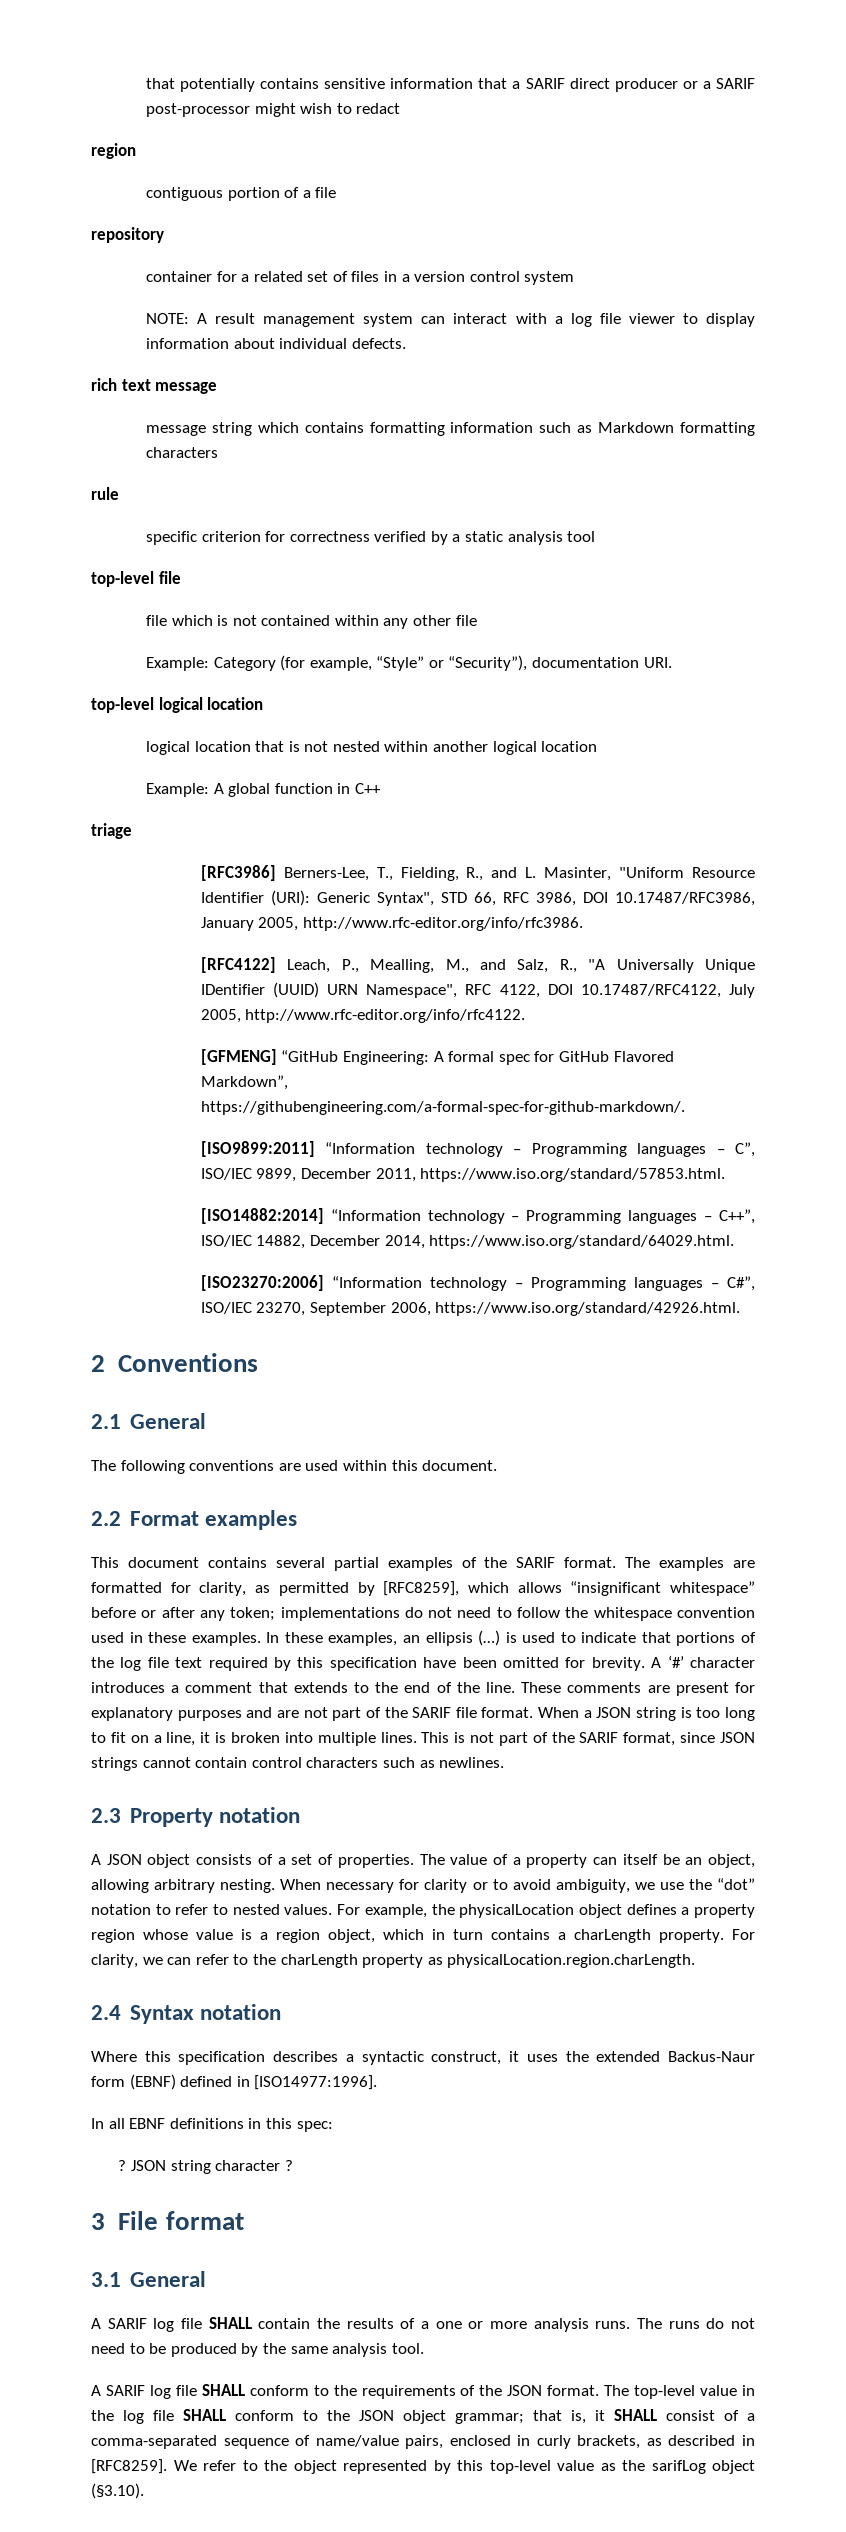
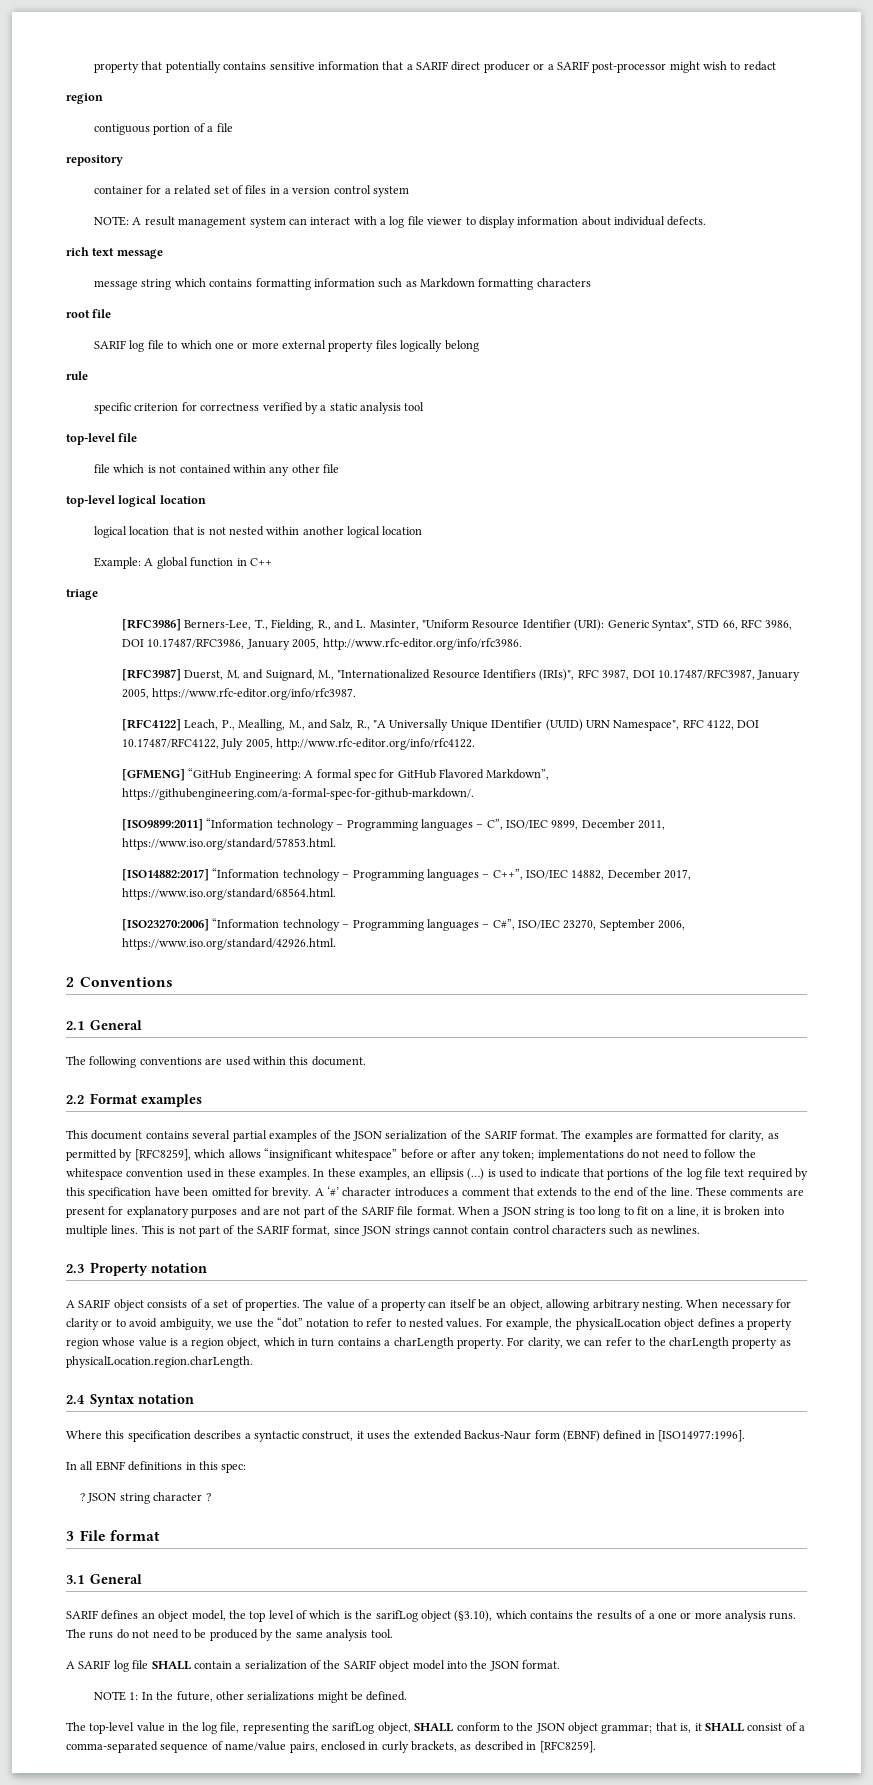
- that potentially contains sensitive information that a SARIF direct producer or a SARIF post-processor might wish to redact
+ property that potentially contains sensitive information that a SARIF direct producer or a SARIF post-processor might wish to redact
+ root file
+ SARIF log file to which one or more external property files logically belong
- Example: Category (for example, “Style” or “Security”), documentation URI.
+ [RFC3987] Duerst, M. and Suignard, M., "Internationalized Resource Identifiers (IRIs)", RFC 3987, DOI 10.17487/RFC3987, January 2005, https://www.rfc-editor.org/info/rfc3987.
- [ISO14882:2014] “Information technology – Programming languages – C++”, ISO/IEC 14882, December 2014, https://www.iso.org/standard/64029.html.
+ [ISO14882:2017] “Information technology – Programming languages – C++”, ISO/IEC 14882, December 2017, https://www.iso.org/standard/68564.html.
- This document contains several partial examples of the SARIF format.
+ This document contains several partial examples of the JSON serialization of the SARIF format.
- A JSON object consists of a set of properties.
+ A SARIF object consists of a set of properties.
- A SARIF log file SHALL contain the results of a one or more analysis runs.
+ SARIF defines an object model, the top level of which is the sarifLog object (§3.10), which contains the results of a one or more analysis runs.
- A SARIF log file SHALL conform to the requirements of the JSON format. The top-level value in the log file SHALL conform to the JSON object grammar; that is, it SHALL consist of a comma-separated sequence of name/value pairs, enclosed in curly brackets, as described in [RFC8259]. We refer to the object represented by this top-level value as the sarifLog object (§3.10).
+ A SARIF log file SHALL contain a serialization of the SARIF object model into the JSON format.
+ NOTE 1: In the future, other serializations might be defined.
+ The top-level value in the log file, representing the sarifLog object, SHALL conform to the JSON object grammar; that is, it SHALL consist of a comma-separated sequence of name/value pairs, enclosed in curly brackets, as described in [RFC8259].

